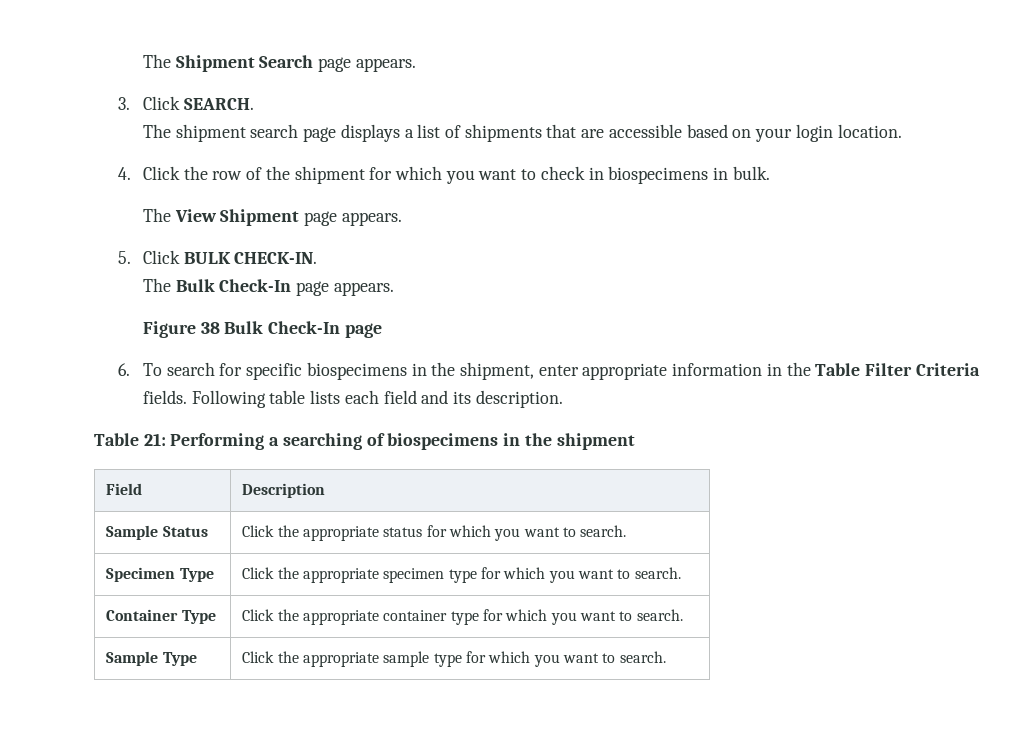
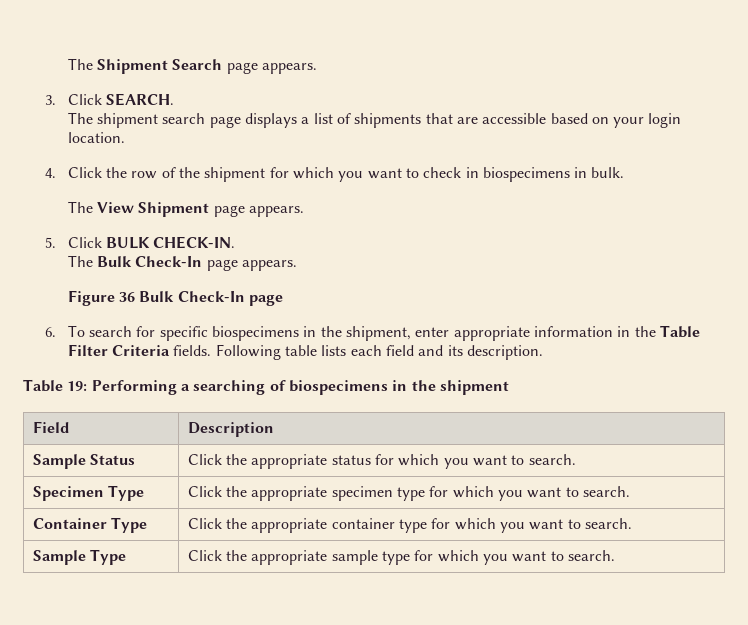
- Figure 38 Bulk Check-In page
+ Figure 36 Bulk Check-In page
- Table 21: Performing a searching of biospecimens in the shipment
+ Table 19: Performing a searching of biospecimens in the shipment

